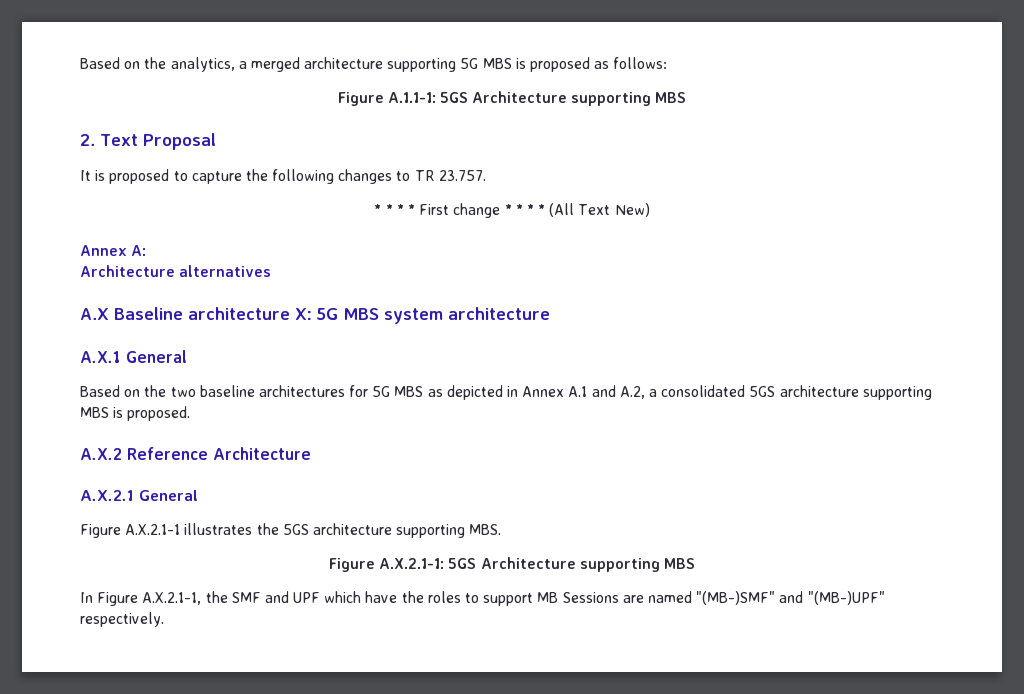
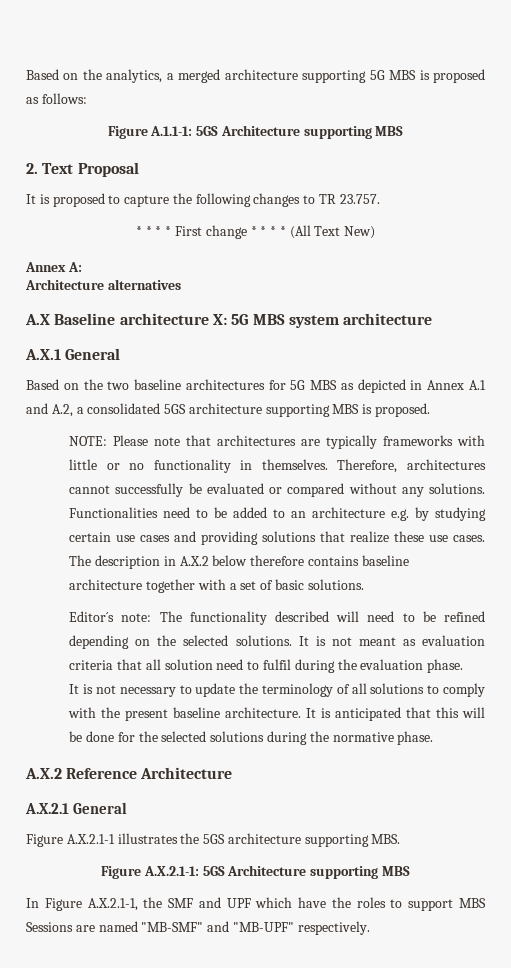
+ NOTE: Please note that architectures are typically frameworks with little or no functionality in themselves. Therefore, architectures cannot successfully be evaluated or compared without any solutions. Functionalities need to be added to an architecture e.g. by studying certain use cases and providing solutions that realize these use cases. The description in A.X.2 below therefore contains baseline architecture together with a set of basic solutions.
+ Editor´s note: The functionality described will need to be refined depending on the selected solutions. It is not meant as evaluation criteria that all solution need to fulfil during the evaluation phase.
+ It is not necessary to update the terminology of all solutions to comply with the present baseline architecture. It is anticipated that this will be done for the selected solutions during the normative phase.
- In Figure A.X.2.1-1, the SMF and UPF which have the roles to support MB Sessions are named "(MB-)SMF" and "(MB-)UPF" respectively.
+ In Figure A.X.2.1-1, the SMF and UPF which have the roles to support MBS Sessions are named "MB-SMF" and "MB-UPF" respectively.

